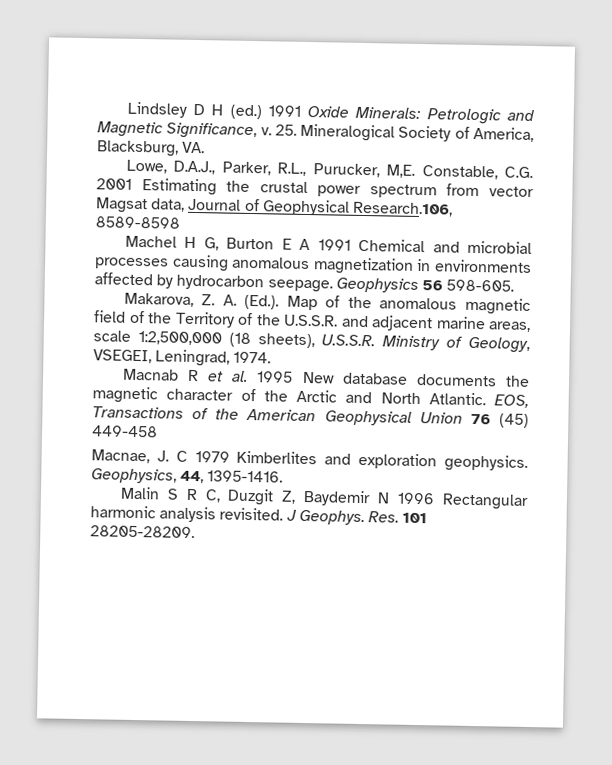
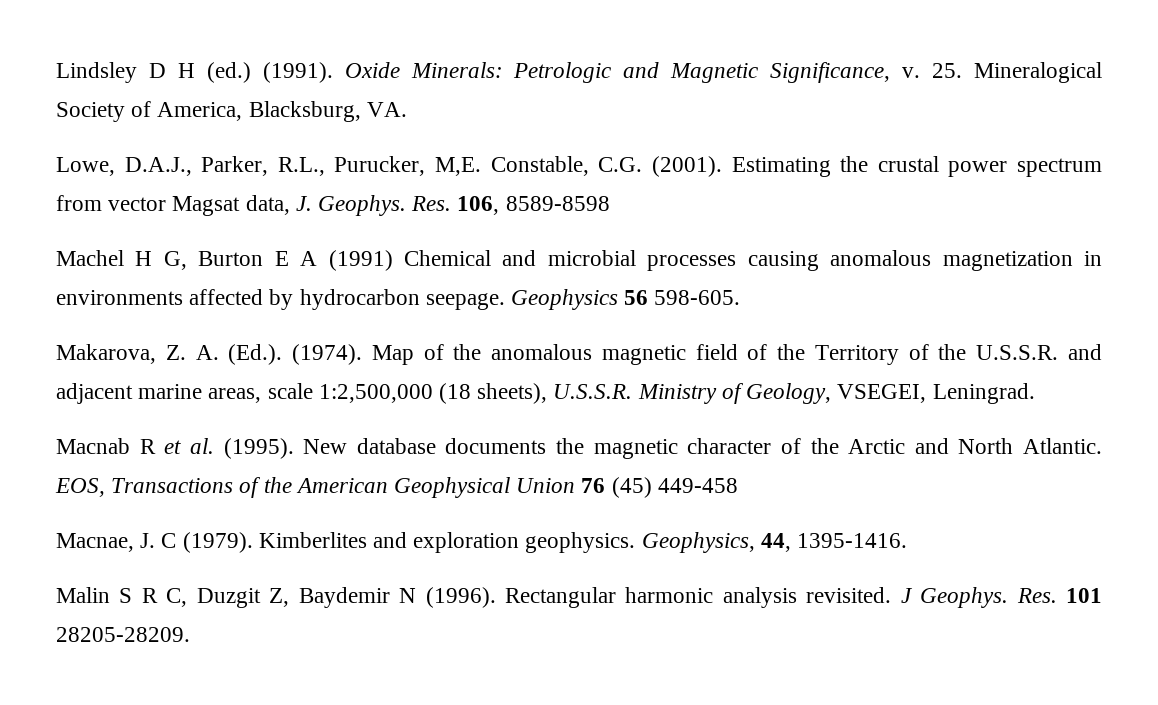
- Lindsley D H (ed.) 1991 Oxide Minerals: Petrologic and Magnetic Significance, v.
+ Lindsley D H (ed.) (1991). Oxide Minerals: Petrologic and Magnetic Significance, v.
- Lowe, D.A.J., Parker, R.L., Purucker, M,E. Constable, C.G. 2001 Estimating the crustal power spectrum from vector Magsat data, Journal of Geophysical Research.106, 8589-8598
+ Lowe, D.A.J., Parker, R.L., Purucker, M,E. Constable, C.G. (2001). Estimating the crustal power spectrum from vector Magsat data, J. Geophys. Res. 106, 8589-8598
- Machel H G, Burton E A 1991 Chemical and microbial processes causing anomalous magnetization in environments affected by hydrocarbon seepage.
+ Machel H G, Burton E A (1991) Chemical and microbial processes causing anomalous magnetization in environments affected by hydrocarbon seepage.
- Makarova, Z. A. (Ed.). Map of the anomalous magnetic field of the Territory of the U.S.S.R. and adjacent marine areas, scale 1:2,500,000 (18 sheets), U.S.S.R. Ministry of Geology, VSEGEI, Leningrad, 1974.
+ Makarova, Z. A. (Ed.). (1974). Map of the anomalous magnetic field of the Territory of the U.S.S.R. and adjacent marine areas, scale 1:2,500,000 (18 sheets), U.S.S.R. Ministry of Geology, VSEGEI, Leningrad.
- Macnab R et al. 1995 New database documents the magnetic character of the Arctic and North Atlantic.
+ Macnab R et al. (1995). New database documents the magnetic character of the Arctic and North Atlantic.
- Macnae, J. C 1979 Kimberlites and exploration geophysics.
+ Macnae, J. C (1979). Kimberlites and exploration geophysics.
- Malin S R C, Duzgit Z, Baydemir N 1996 Rectangular harmonic analysis revisited.
+ Malin S R C, Duzgit Z, Baydemir N (1996). Rectangular harmonic analysis revisited.

